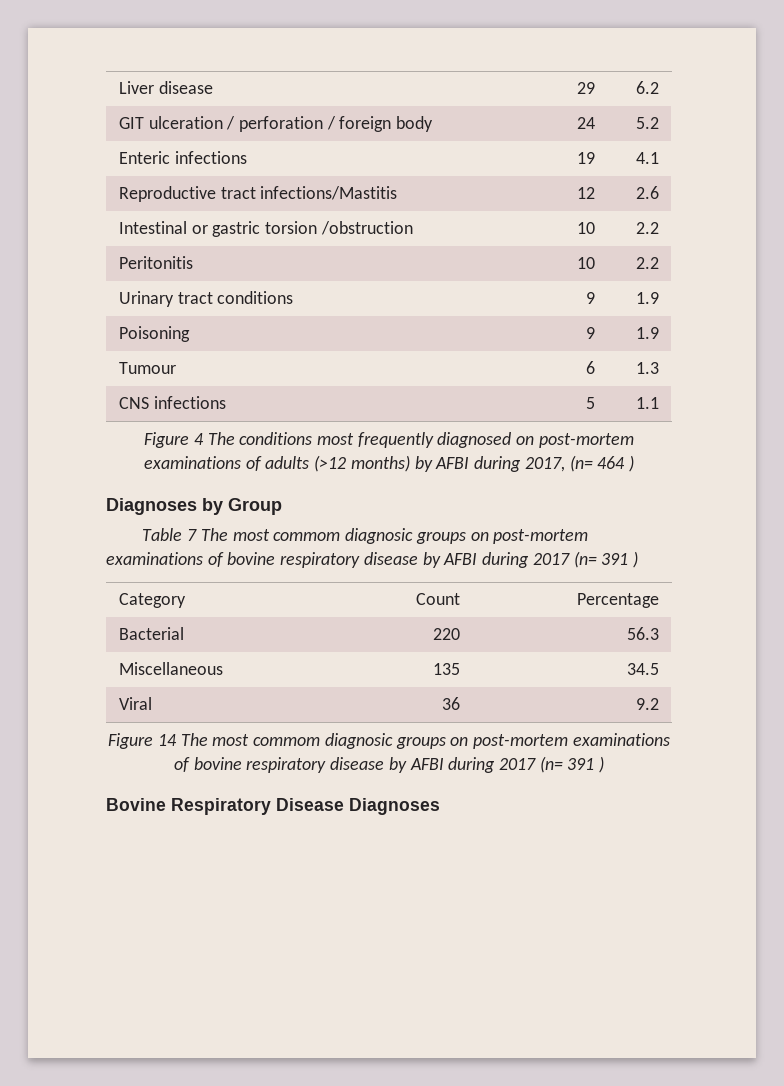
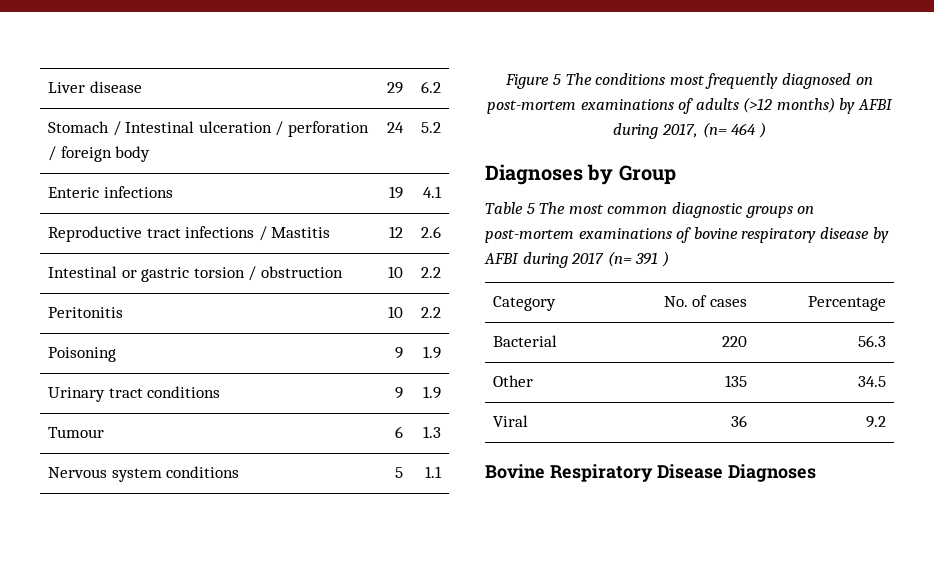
- GIT ulceration / perforation / foreign body | 24 | 5.2
+ Stomach / Intestinal ulceration / perforation / foreign body | 24 | 5.2
- Reproductive tract infections/Mastitis | 12 | 2.6
+ Reproductive tract infections / Mastitis | 12 | 2.6
- Intestinal or gastric torsion /obstruction | 10 | 2.2
+ Intestinal or gastric torsion / obstruction | 10 | 2.2
+ Poisoning | 9 | 1.9
  Urinary tract conditions | 9 | 1.9
- Poisoning | 9 | 1.9
- CNS infections | 5 | 1.1
+ Nervous system conditions | 5 | 1.1
- Figure 4 The conditions most frequently diagnosed on post-mortem examinations of adults (>12 months) by AFBI during 2017, (n= 464 )
+ Figure 5 The conditions most frequently diagnosed on post-mortem examinations of adults (>12 months) by AFBI during 2017, (n= 464 )
- Table 7 The most commom diagnosic groups on post-mortem examinations of bovine respiratory disease by AFBI during 2017 (n= 391 )
+ Table 5 The most common diagnostic groups on post-mortem examinations of bovine respiratory disease by AFBI during 2017 (n= 391 )
- Category | Count | Percentage
+ Category | No. of cases | Percentage
- Miscellaneous | 135 | 34.5
+ Other | 135 | 34.5
- Figure 14 The most commom diagnosic groups on post-mortem examinations of bovine respiratory disease by AFBI during 2017 (n= 391 )

